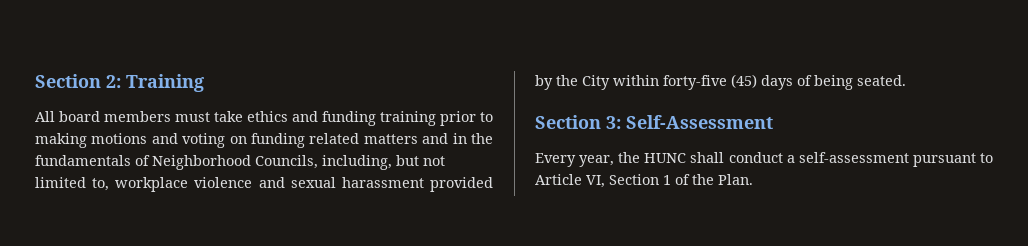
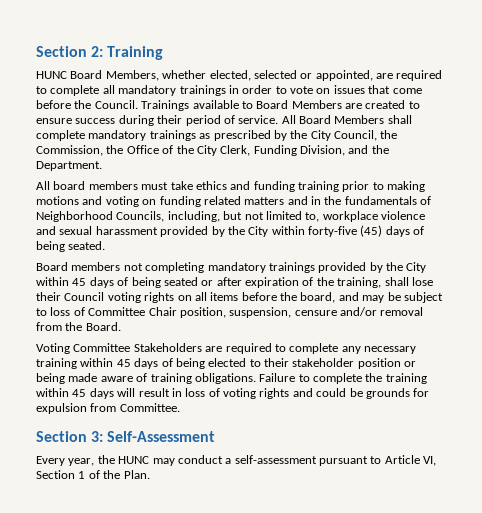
+ HUNC Board Members, whether elected, selected or appointed, are required to complete all mandatory trainings in order to vote on issues that come before the Council. Trainings available to Board Members are created to ensure success during their period of service. All Board Members shall complete mandatory trainings as prescribed by the City Council, the Commission, the Office of the City Clerk, Funding Division, and the Department.
+ Board members not completing mandatory trainings provided by the City within 45 days of being seated or after expiration of the training, shall lose their Council voting rights on all items before the board, and may be subject to loss of Committee Chair position, suspension, censure and/or removal from the Board.
+ Voting Committee Stakeholders are required to complete any necessary training within 45 days of being elected to their stakeholder position or being made aware of training obligations. Failure to complete the training within 45 days will result in loss of voting rights and could be grounds for expulsion from Committee.
- Every year, the HUNC shall conduct a self-assessment pursuant to Article VI, Section 1 of the Plan.
+ Every year, the HUNC may conduct a self-assessment pursuant to Article VI, Section 1 of the Plan.

